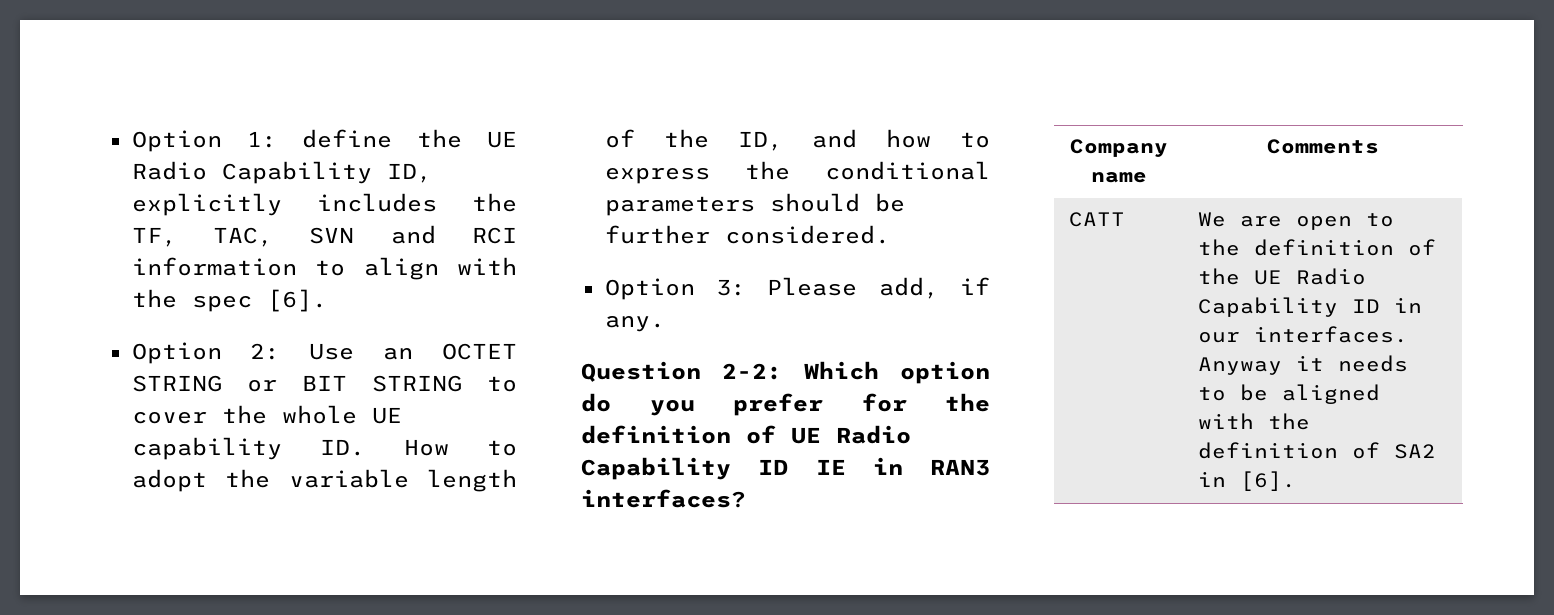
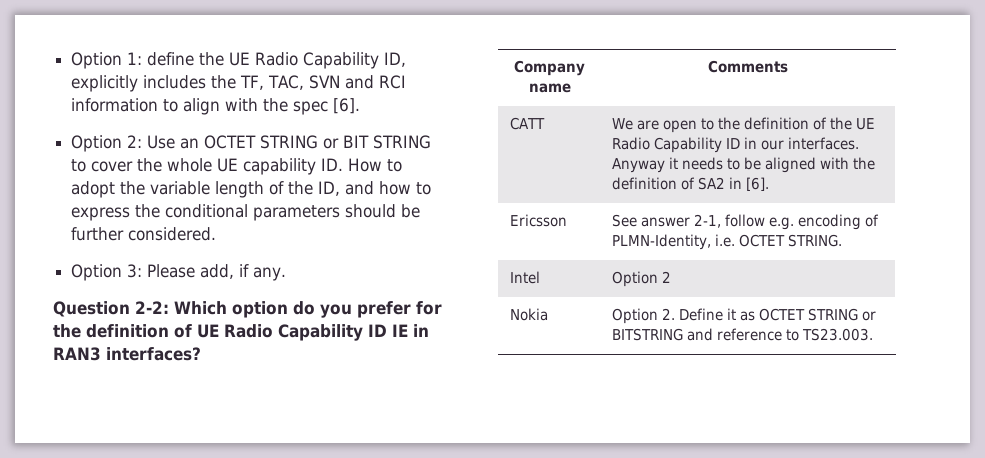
+ Ericsson | See answer 2-1, follow e.g. encoding of PLMN-Identity, i.e. OCTET STRING.
+ Intel | Option 2
+ Nokia | Option 2. Define it as OCTET STRING or BITSTRING and reference to TS23.003.

